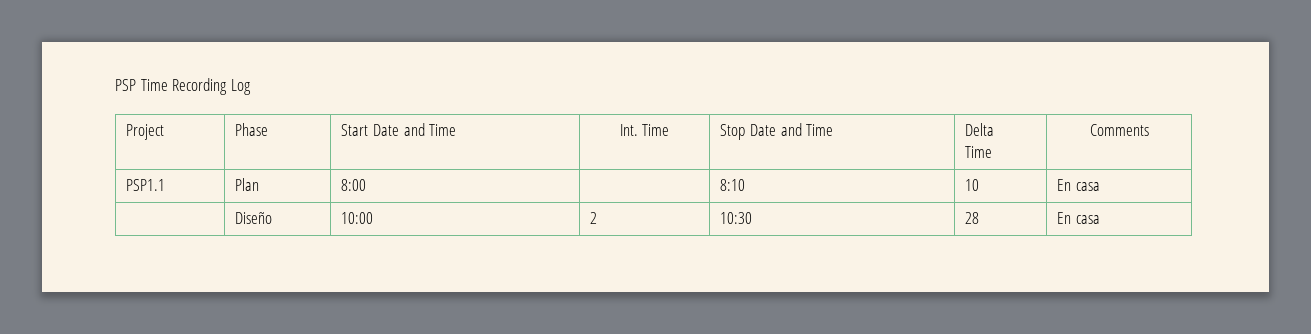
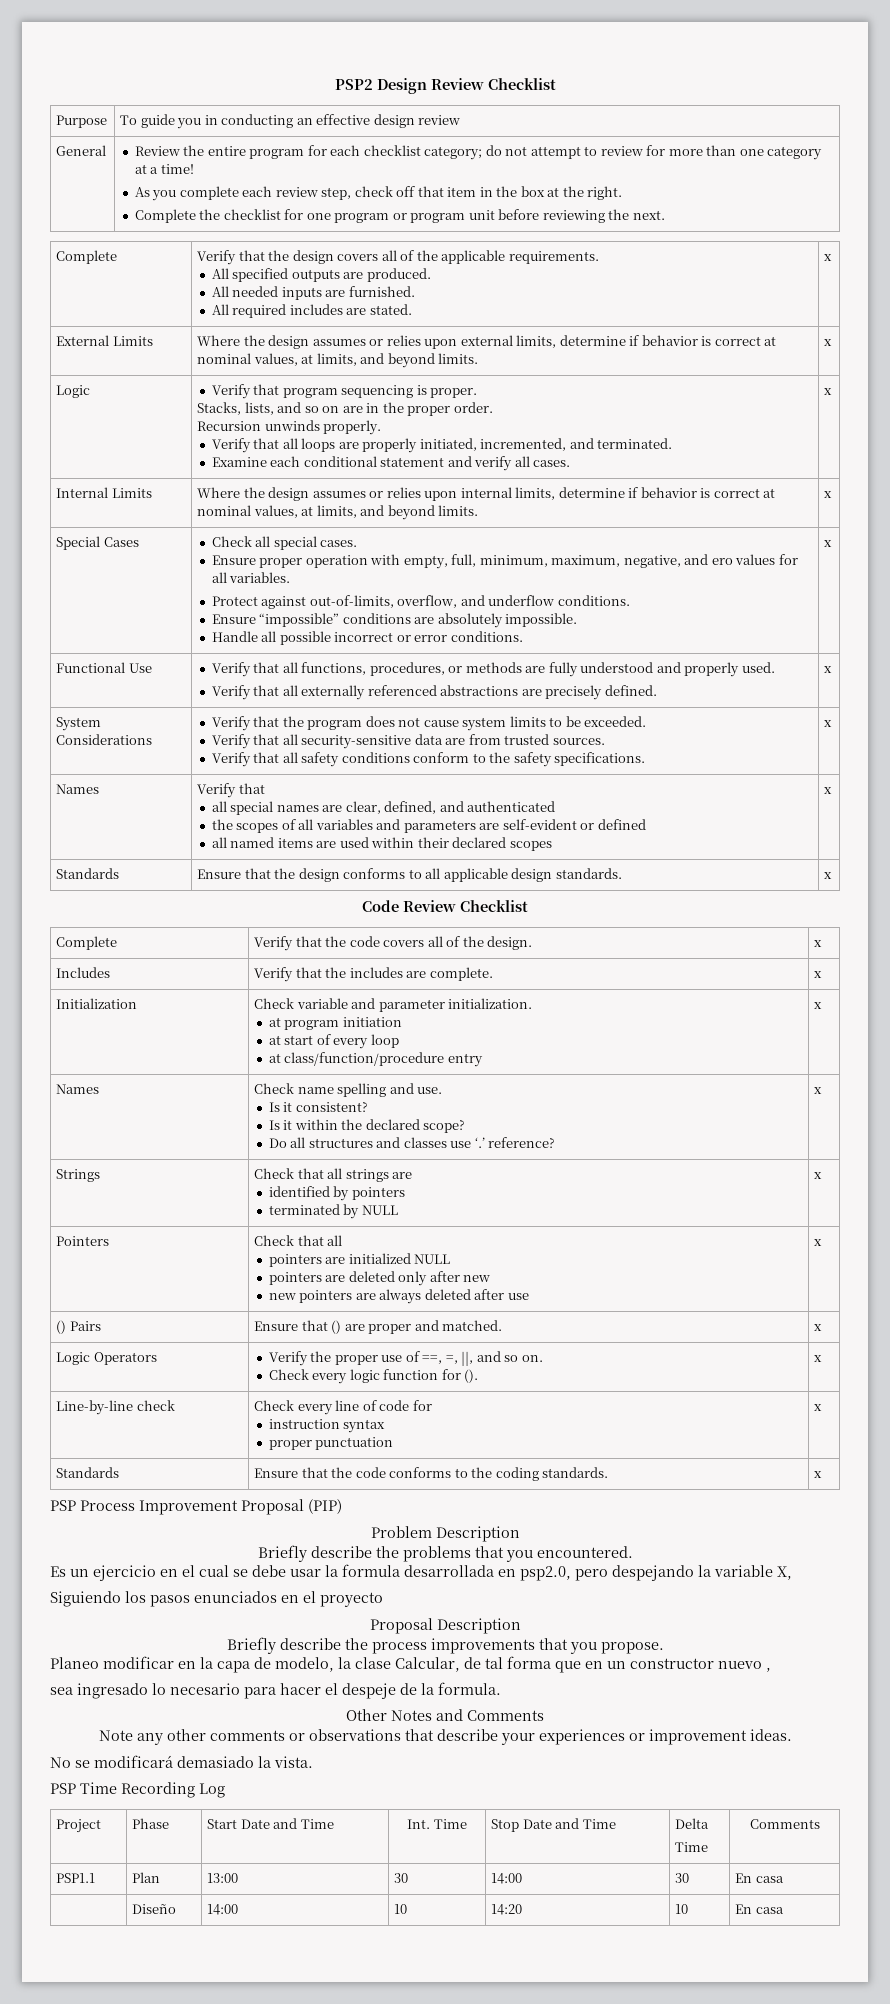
+ PSP2 Design Review Checklist
+ Purpose | To guide you in conducting an effective design review
+ General | Review the entire program for each checklist category; do not attempt to review for more than one category at a time!
+ As you complete each review step, check off that item in the box at the right.
+ Complete the checklist for one program or program unit before reviewing the next.
+ Complete | Verify that the design covers all of the applicable requirements.
+ All specified outputs are produced.
+ All needed inputs are furnished.
+ All required includes are stated. | x
+ External Limits | Where the design assumes or relies upon external limits, determine if behavior is correct at nominal values, at limits, and beyond limits. | x
+ Logic | Verify that program sequencing is proper.
+ Stacks, lists, and so on are in the proper order.
+ Recursion unwinds properly.
+ Verify that all loops are properly initiated, incremented, and terminated.
+ Examine each conditional statement and verify all cases. | x
+ Internal Limits | Where the design assumes or relies upon internal limits, determine if behavior is correct at nominal values, at limits, and beyond limits. | x
+ Special Cases | Check all special cases.
+ Ensure proper operation with empty, full, minimum, maximum, negative, and ero values for all variables.
+ Protect against out-of-limits, overflow, and underflow conditions.
+ Ensure “impossible” conditions are absolutely impossible.
+ Handle all possible incorrect or error conditions. | x
+ Functional Use | Verify that all functions, procedures, or methods are fully understood and properly used.
+ Verify that all externally referenced abstractions are precisely defined. | x
+ System Considerations | Verify that the program does not cause system limits to be exceeded.
+ Verify that all security-sensitive data are from trusted sources.
+ Verify that all safety conditions conform to the safety specifications. | x
+ Names | Verify that
+ all special names are clear, defined, and authenticated
+ the scopes of all variables and parameters are self-evident or defined
+ all named items are used within their declared scopes | x
+ Standards | Ensure that the design conforms to all applicable design standards. | x
+ Code Review Checklist
+ Complete | Verify that the code covers all of the design. | x
+ Includes | Verify that the includes are complete. | x
+ Initialization | Check variable and parameter initialization.
+ at program initiation
+ at start of every loop
+ at class/function/procedure entry | x
+ Names | Check name spelling and use.
+ Is it consistent?
+ Is it within the declared scope?
+ Do all structures and classes use ‘.’ reference? | x
+ Strings | Check that all strings are
+ identified by pointers
+ terminated by NULL | x
+ Pointers | Check that all
+ pointers are initialized NULL
+ pointers are deleted only after new
+ new pointers are always deleted after use | x
+ () Pairs | Ensure that () are proper and matched. | x
+ Logic Operators | Verify the proper use of ==, =, ||, and so on.
+ Check every logic function for (). | x
+ Line-by-line check | Check every line of code for
+ instruction syntax
+ proper punctuation | x
+ Standards | Ensure that the code conforms to the coding standards. | x
+ PSP Process Improvement Proposal (PIP)
+ Problem Description
+ Briefly describe the problems that you encountered.
+ Es un ejercicio en el cual se debe usar la formula desarrollada en psp2.0, pero despejando la variable X,
+ Siguiendo los pasos enunciados en el proyecto
+ Proposal Description
+ Briefly describe the process improvements that you propose.
+ Planeo modificar en la capa de modelo, la clase Calcular, de tal forma que en un constructor nuevo ,
+ sea ingresado lo necesario para hacer el despeje de la formula.
+ Other Notes and Comments
+ Note any other comments or observations that describe your experiences or improvement ideas.
+ No se modificará demasiado la vista.
- PSP1.1 | Plan | 8:00 | | 8:10 | 10 | En casa
+ PSP1.1 | Plan | 13:00 | 30 | 14:00 | 30 | En casa
- | Diseño | 10:00 | 2 | 10:30 | 28 | En casa
+ | Diseño | 14:00 | 10 | 14:20 | 10 | En casa

